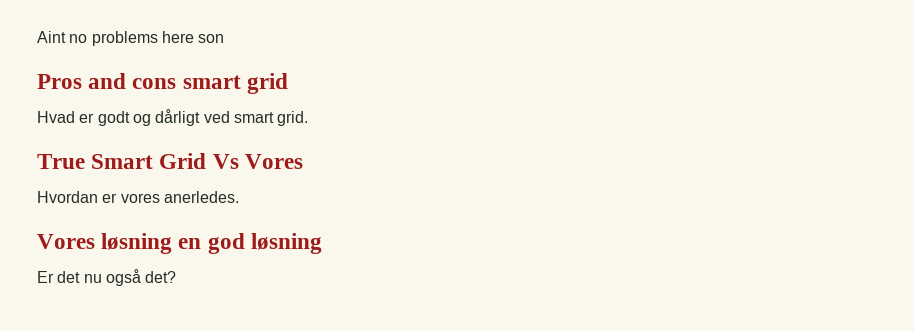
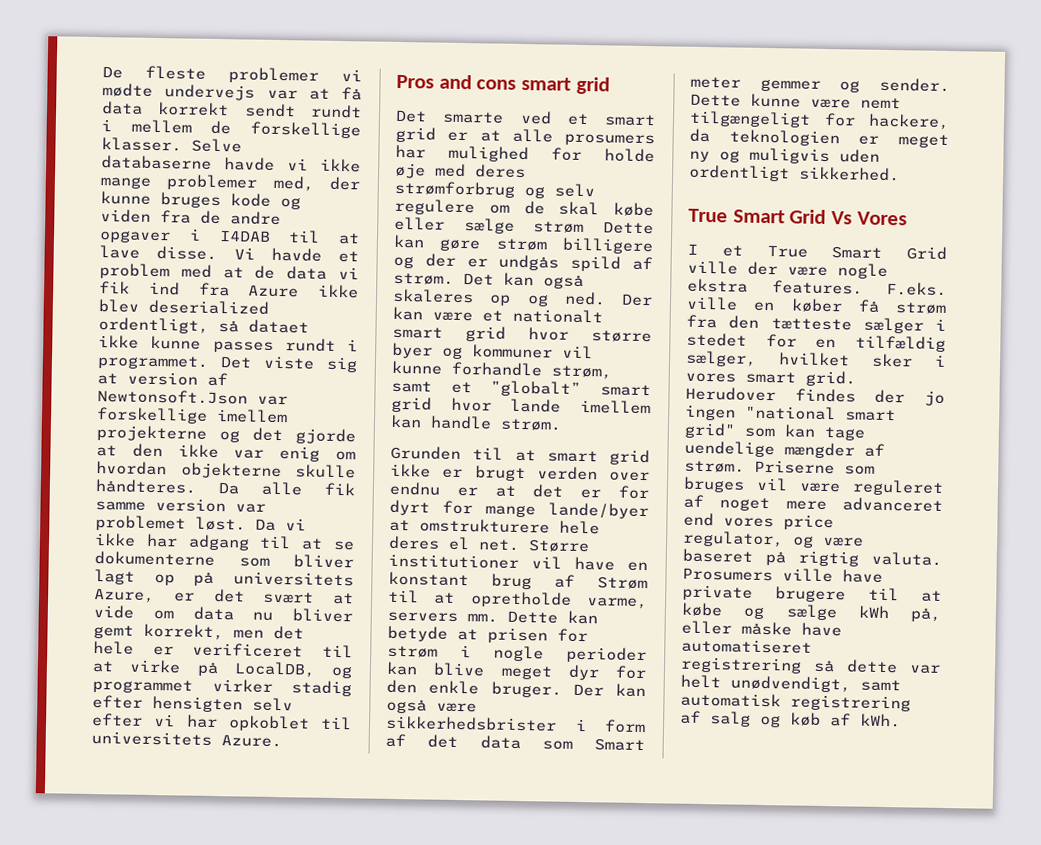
- Aint no problems here son
+ De fleste problemer vi mødte undervejs var at få data korrekt sendt rundt i mellem de forskellige klasser. Selve databaserne havde vi ikke mange problemer med, der kunne bruges kode og viden fra de andre opgaver i I4DAB til at lave disse. Vi havde et problem med at de data vi fik ind fra Azure ikke blev deserialized ordentligt, så dataet ikke kunne passes rundt i programmet. Det viste sig at version af Newtonsoft.Json var forskellige imellem projekterne og det gjorde at den ikke var enig om hvordan objekterne skulle håndteres. Da alle fik samme version var problemet løst. Da vi ikke har adgang til at se dokumenterne som bliver lagt op på universitets Azure, er det svært at vide om data nu bliver gemt korrekt, men det hele er verificeret til at virke på LocalDB, og programmet virker stadig efter hensigten selv efter vi har opkoblet til universitets Azure.
- Hvad er godt og dårligt ved smart grid.
+ Det smarte ved et smart grid er at alle prosumers har mulighed for holde øje med deres strømforbrug og selv regulere om de skal købe eller sælge strøm Dette kan gøre strøm billigere og der er undgås spild af strøm. Det kan også skaleres op og ned. Der kan være et nationalt smart grid hvor større byer og kommuner vil kunne forhandle strøm, samt et ”globalt” smart grid hvor lande imellem kan handle strøm.
+ Grunden til at smart grid ikke er brugt verden over endnu er at det er for dyrt for mange lande/byer at omstrukturere hele deres el net. Større institutioner vil have en konstant brug af Strøm til at opretholde varme, servers mm. Dette kan betyde at prisen for strøm i nogle perioder kan blive meget dyr for den enkle bruger. Der kan også være sikkerhedsbrister i form af det data som Smart meter gemmer og sender. Dette kunne være nemt tilgængeligt for hackere, da teknologien er meget ny og muligvis uden ordentligt sikkerhed.
- Hvordan er vores anerledes.
- Vores løsning en god løsning
- Er det nu også det?
+ I et True Smart Grid ville der være nogle ekstra features. F.eks. ville en køber få strøm fra den tætteste sælger i stedet for en tilfældig sælger, hvilket sker i vores smart grid. Herudover findes der jo ingen "national smart grid" som kan tage uendelige mængder af strøm. Priserne som bruges vil være reguleret af noget mere advanceret end vores price regulator, og være baseret på rigtig valuta. Prosumers ville have private brugere til at købe og sælge kWh på, eller måske have automatiseret registrering så dette var helt unødvendigt, samt automatisk registrering af salg og køb af kWh.

